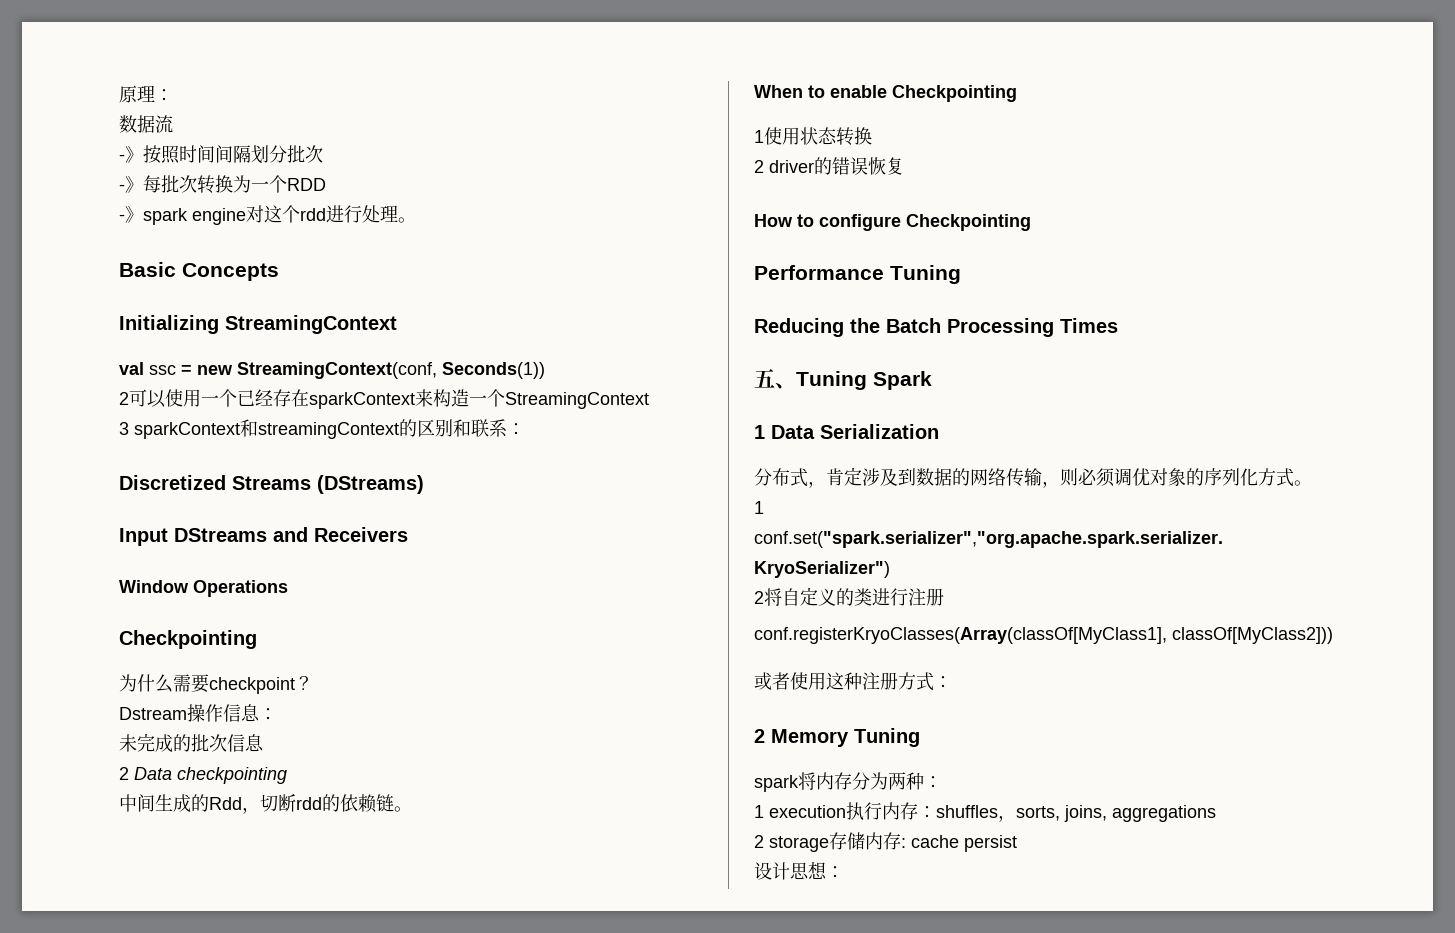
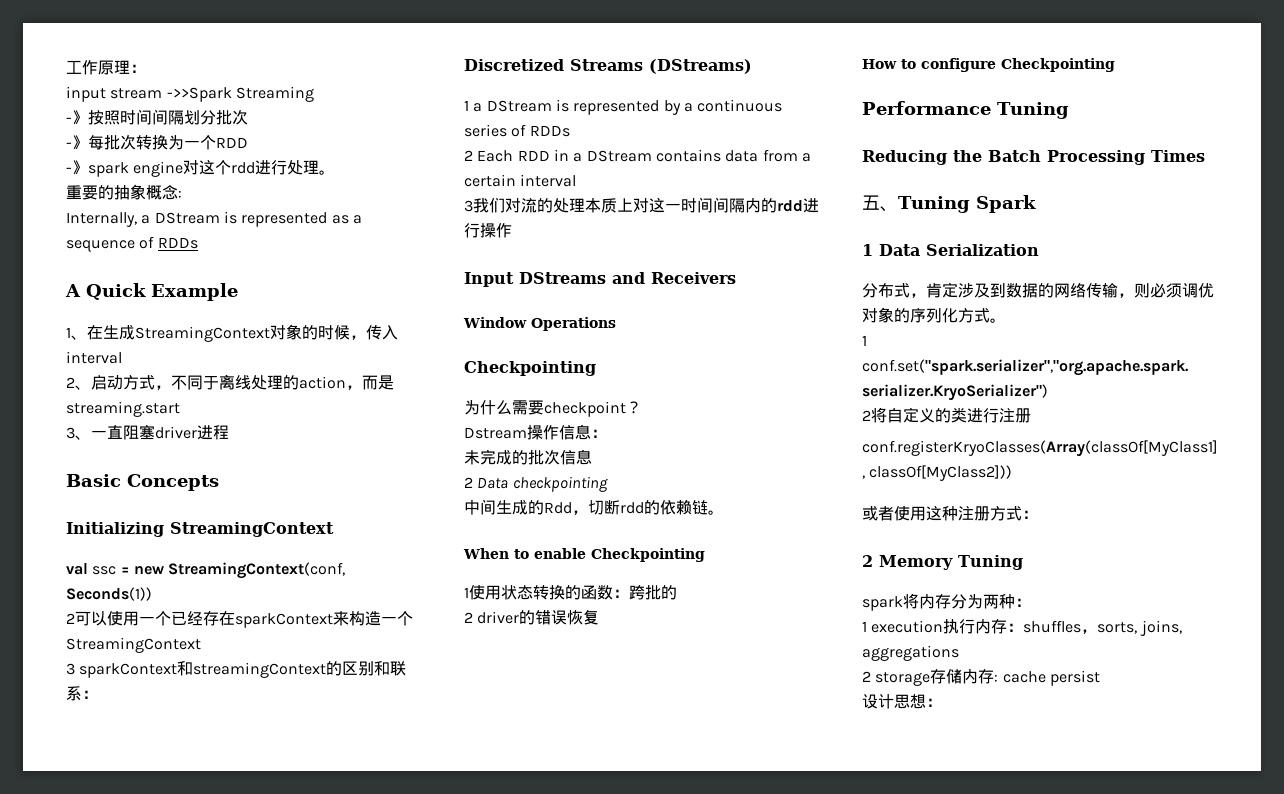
- 原理：
+ 工作原理：
- 数据流
+ input stream ->>Spark Streaming
+ 重要的抽象概念:
+ Internally, a DStream is represented as a sequence of RDDs
+ A Quick Example
+ 1、在生成StreamingContext对象的时候，传入interval
+ 2、启动方式，不同于离线处理的action，而是streaming.start
+ 3、一直阻塞driver进程
+ 1 a DStream is represented by a continuous series of RDDs
+ 2 Each RDD in a DStream contains data from a certain interval
+ 3我们对流的处理本质上对这一时间间隔内的rdd进行操作
- 1使用状态转换
+ 1使用状态转换的函数：跨批的

